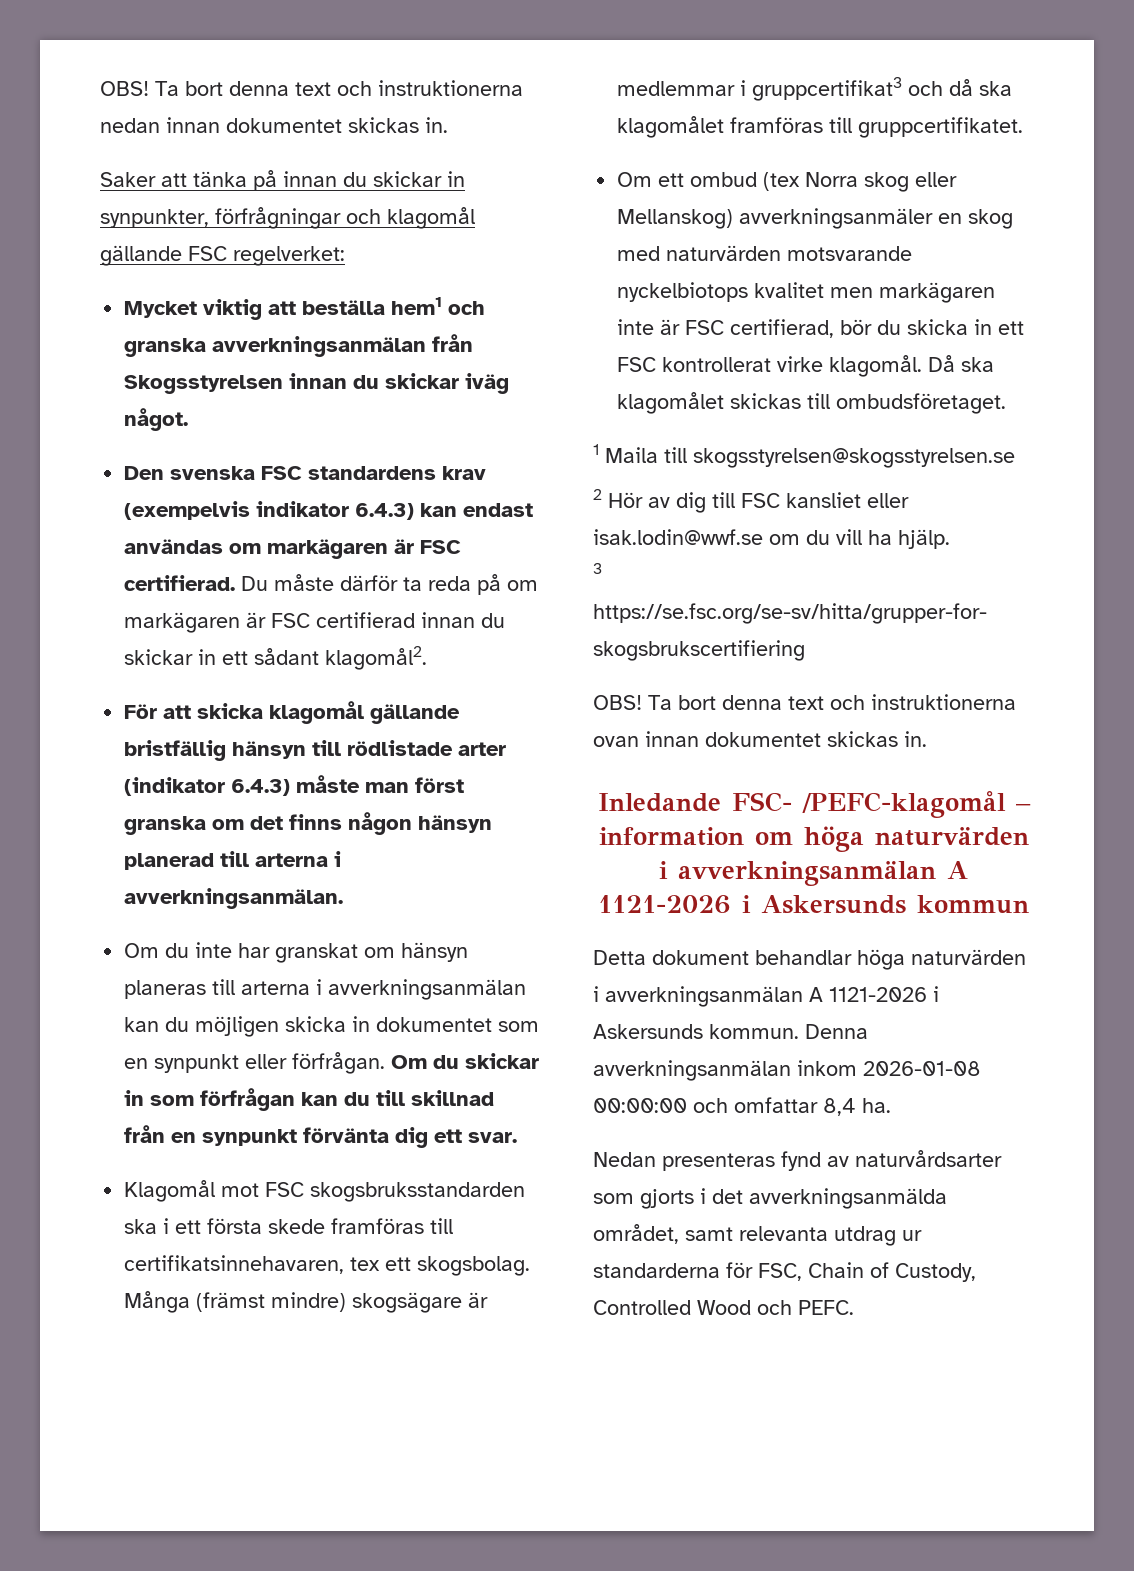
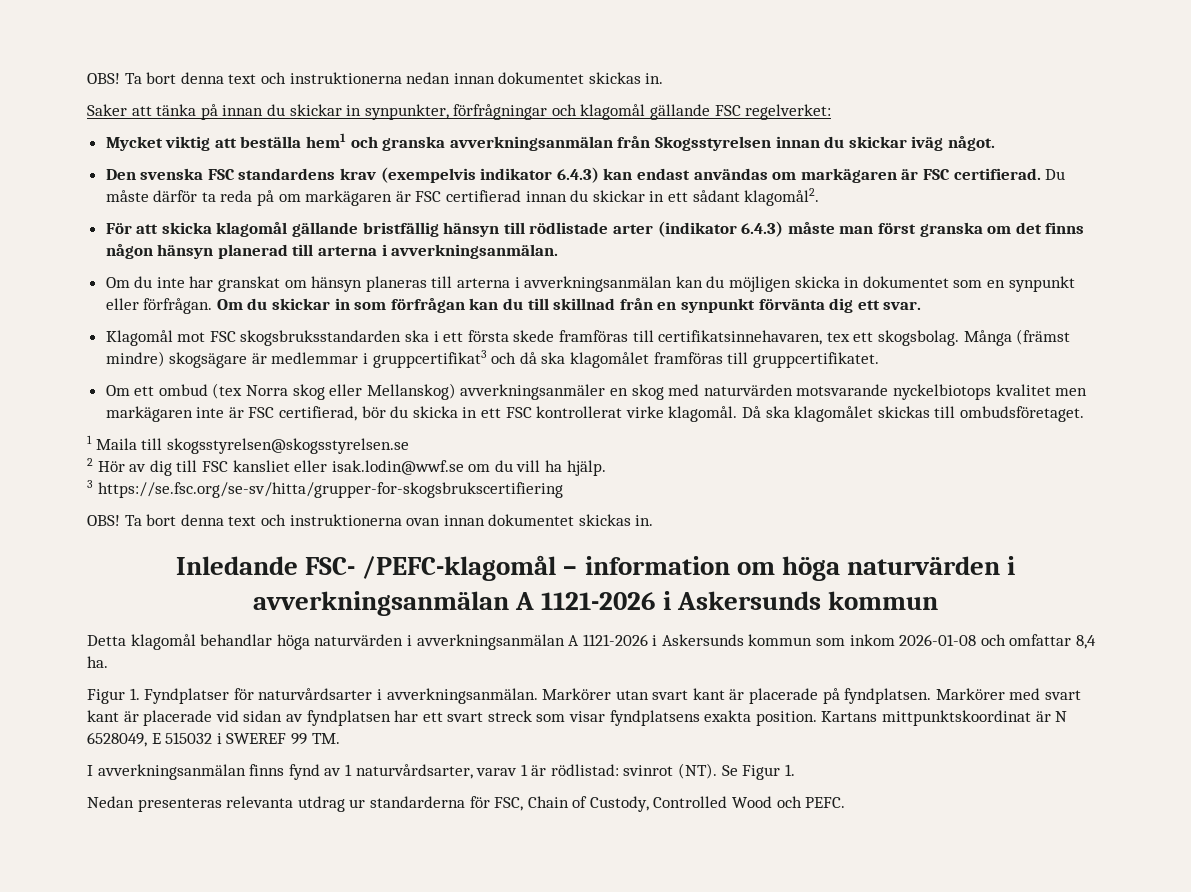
- Detta dokument behandlar höga naturvärden i avverkningsanmälan A 1121-2026 i Askersunds kommun. Denna avverkningsanmälan inkom 2026-01-08 00:00:00 och omfattar 8,4 ha.
+ Detta klagomål behandlar höga naturvärden i avverkningsanmälan A 1121-2026 i Askersunds kommun som inkom 2026-01-08 och omfattar 8,4 ha.
- Nedan presenteras fynd av naturvårdsarter som gjorts i det avverkningsanmälda området, samt relevanta utdrag ur standarderna för FSC, Chain of Custody, Controlled Wood och PEFC.
+ Figur 1. Fyndplatser för naturvårdsarter i avverkningsanmälan. Markörer utan svart kant är placerade på fyndplatsen. Markörer med svart kant är placerade vid sidan av fyndplatsen har ett svart streck som visar fyndplatsens exakta position. Kartans mittpunktskoordinat är N 6528049, E 515032 i SWEREF 99 TM.
+ I avverkningsanmälan finns fynd av 1 naturvårdsarter, varav 1 är rödlistad: svinrot (NT). Se Figur 1.
+ Nedan presenteras relevanta utdrag ur standarderna för FSC, Chain of Custody, Controlled Wood och PEFC.

